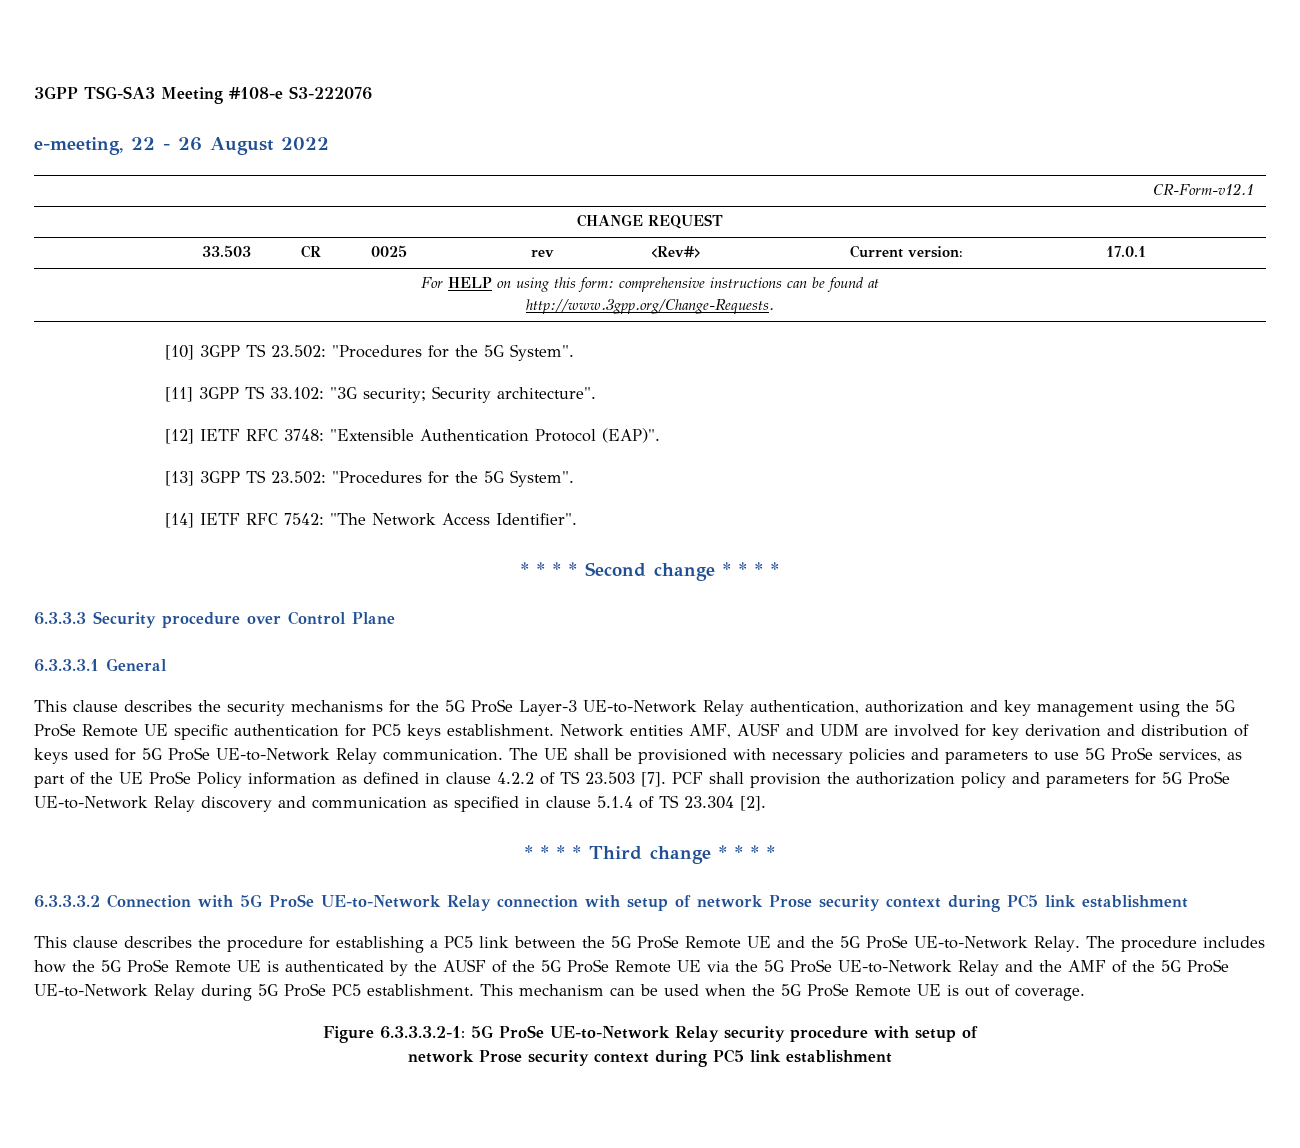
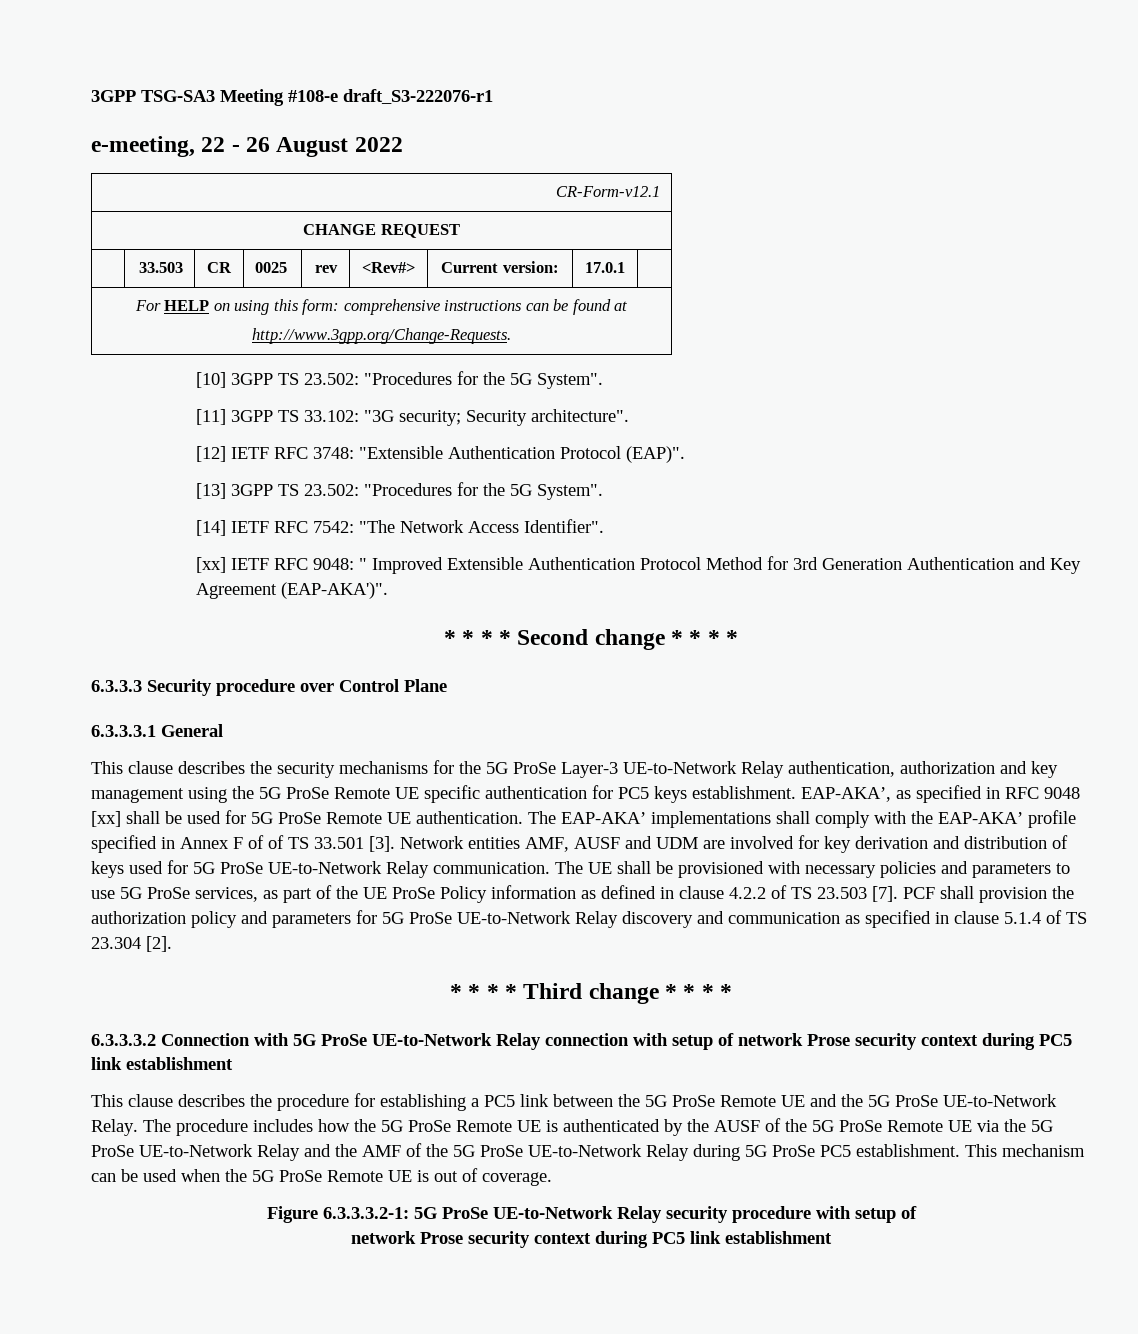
- 3GPP TSG-SA3 Meeting #108-e S3-222076
+ 3GPP TSG-SA3 Meeting #108-e draft_S3-222076-r1
+ [xx] IETF RFC 9048: " Improved Extensible Authentication Protocol Method for 3rd Generation Authentication and Key Agreement (EAP-AKA')".
+ EAP-AKA’, as specified in RFC 9048 [xx] shall be used for 5G ProSe Remote UE authentication. The EAP-AKA’ implementations shall comply with the EAP-AKA’ profile specified in Annex F of of TS 33.501 [3].

